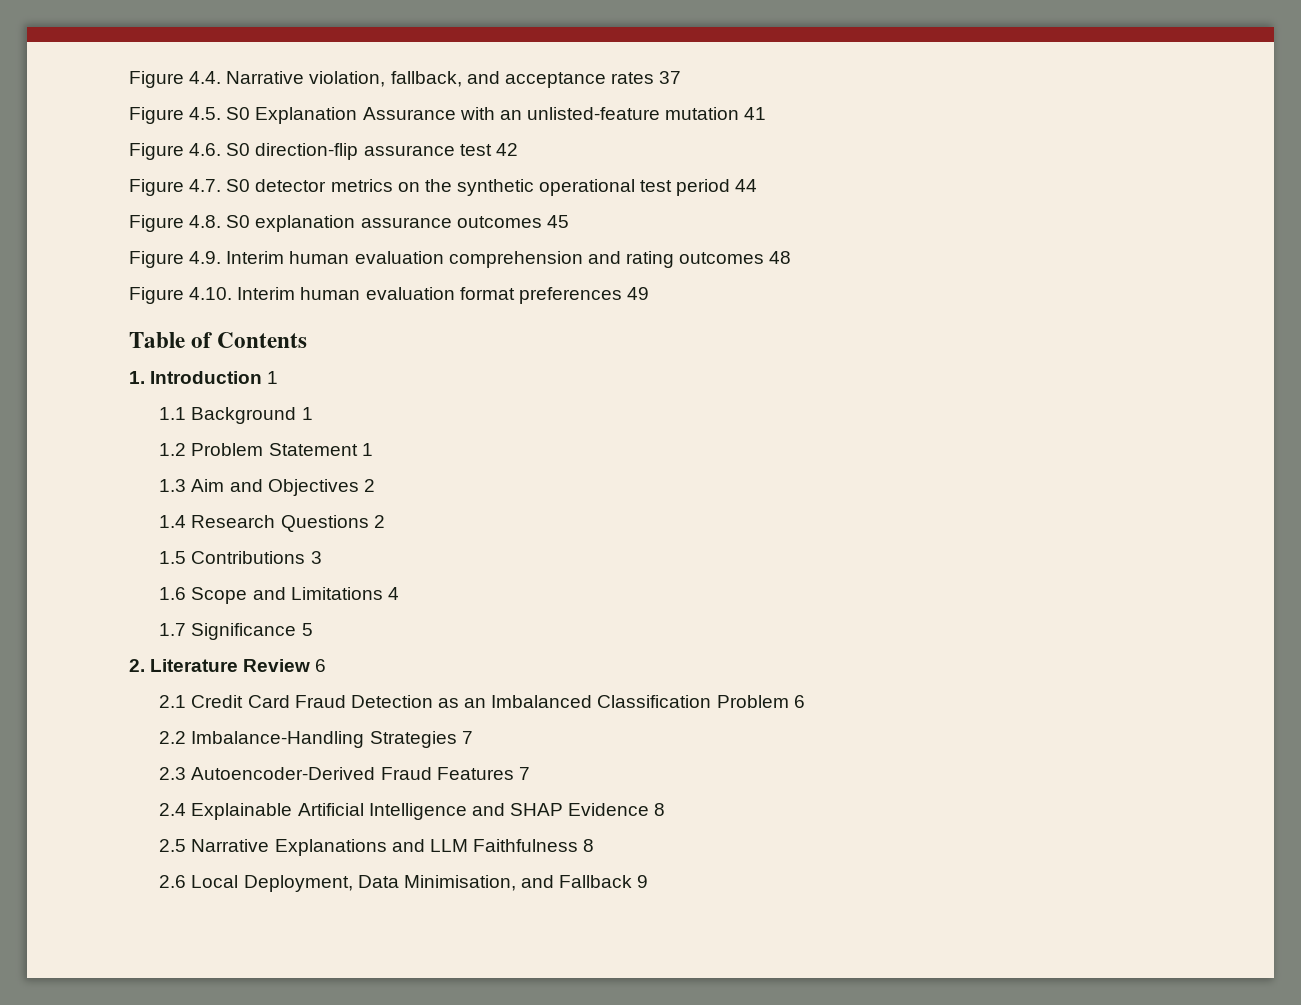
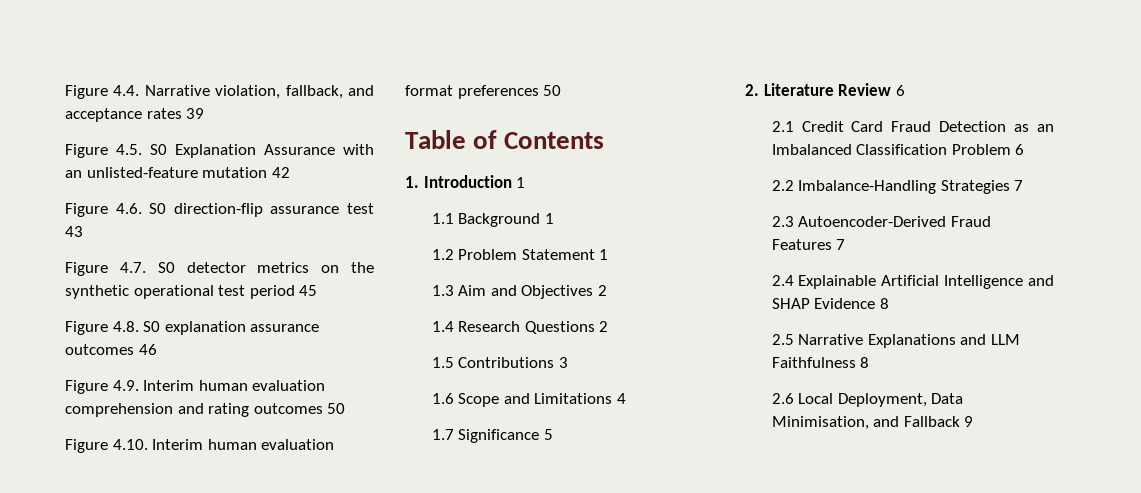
- Figure 4.4. Narrative violation, fallback, and acceptance rates 37
+ Figure 4.4. Narrative violation, fallback, and acceptance rates 39
- Figure 4.5. S0 Explanation Assurance with an unlisted-feature mutation 41
+ Figure 4.5. S0 Explanation Assurance with an unlisted-feature mutation 42
- Figure 4.6. S0 direction-flip assurance test 42
+ Figure 4.6. S0 direction-flip assurance test 43
- Figure 4.7. S0 detector metrics on the synthetic operational test period 44
+ Figure 4.7. S0 detector metrics on the synthetic operational test period 45
- Figure 4.8. S0 explanation assurance outcomes 45
+ Figure 4.8. S0 explanation assurance outcomes 46
- Figure 4.9. Interim human evaluation comprehension and rating outcomes 48
+ Figure 4.9. Interim human evaluation comprehension and rating outcomes 50
- Figure 4.10. Interim human evaluation format preferences 49
+ Figure 4.10. Interim human evaluation format preferences 50

